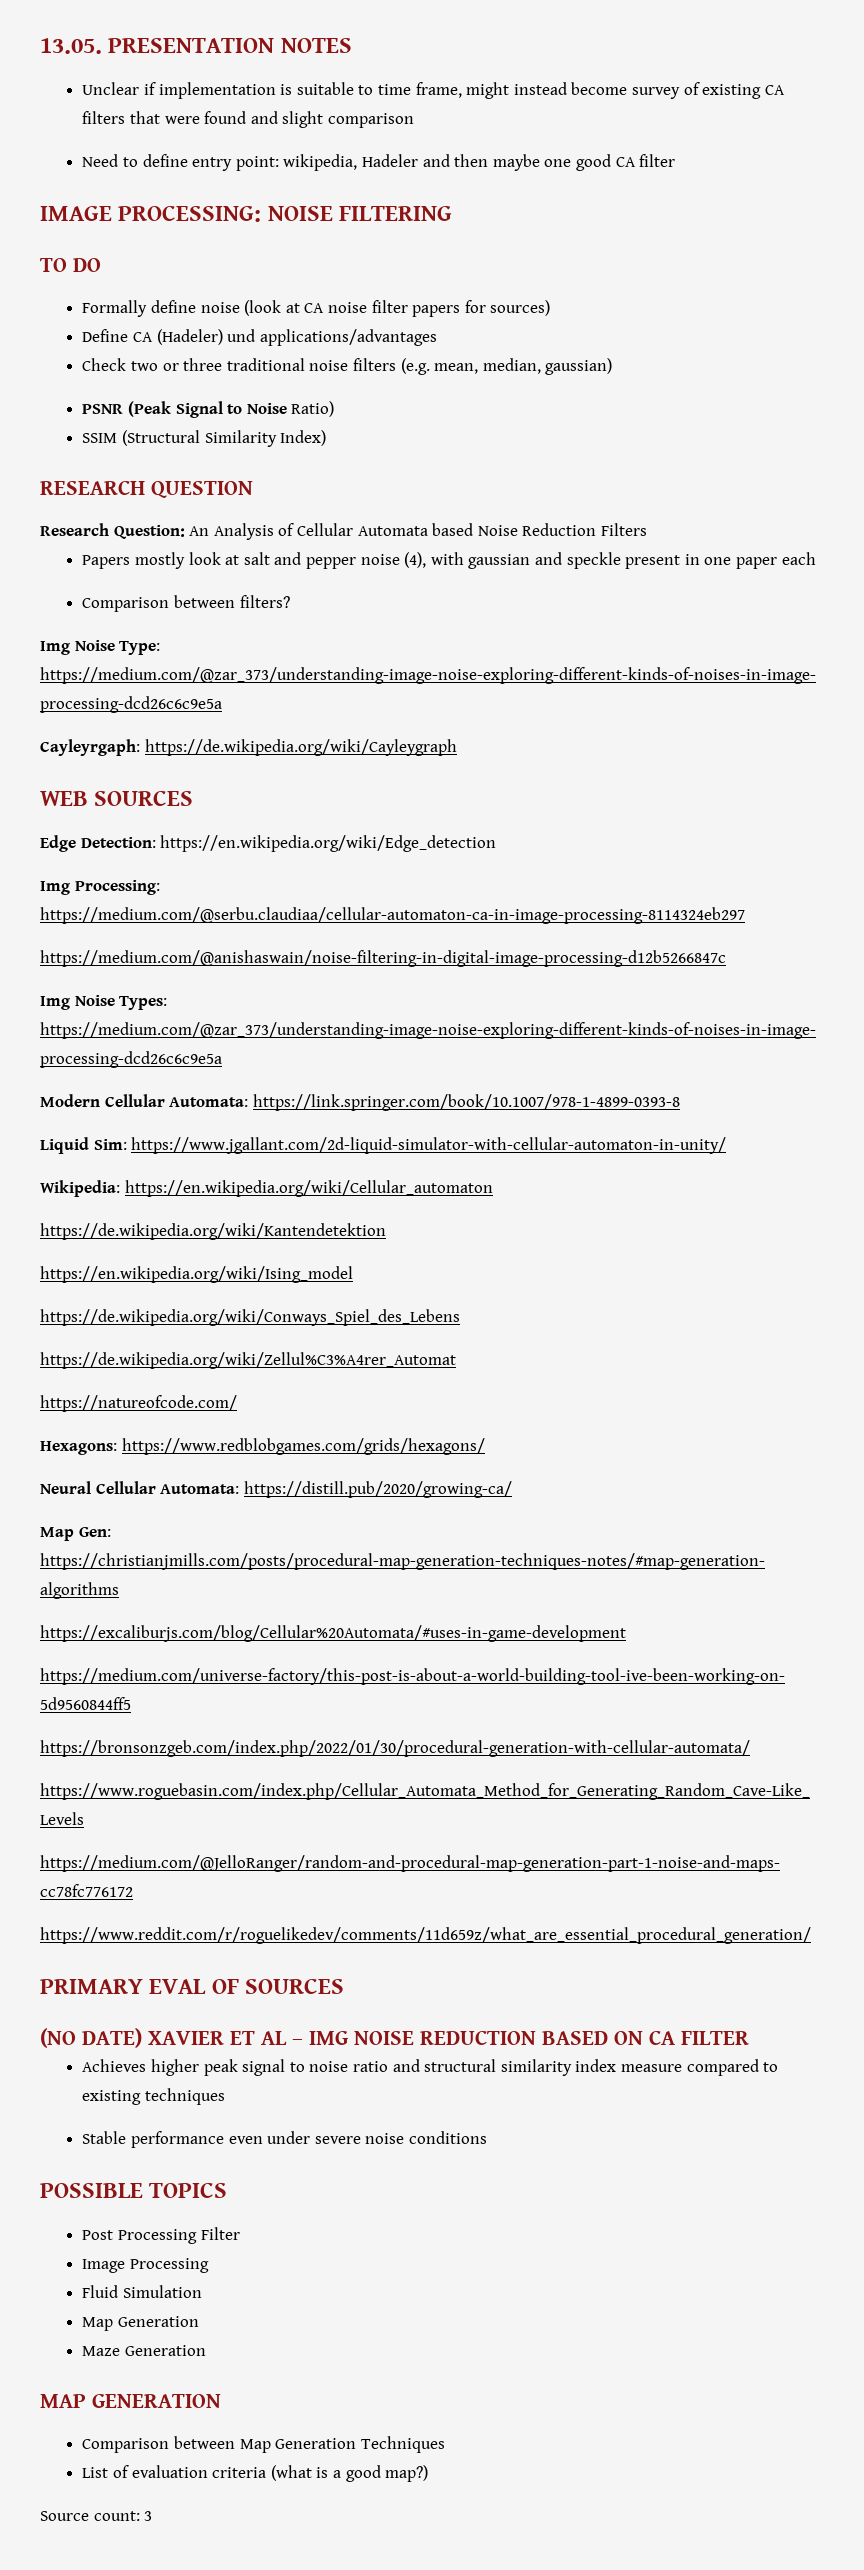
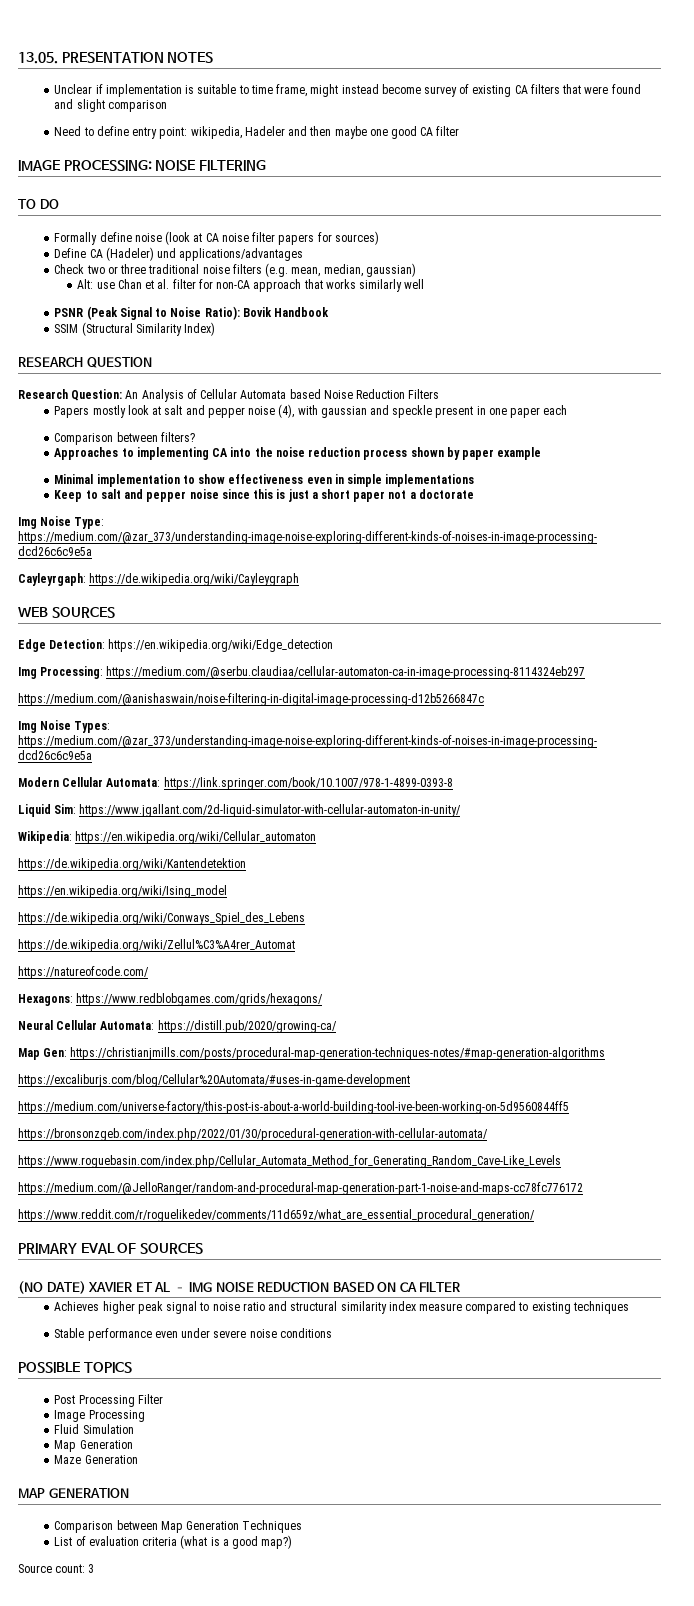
+ Alt: use Chan et al. filter for non-CA approach that works similarly well
- PSNR (Peak Signal to Noise Ratio)
+ PSNR (Peak Signal to Noise Ratio): Bovik Handbook
+ Approaches to implementing CA into the noise reduction process shown by paper example
+ Minimal implementation to show effectiveness even in simple implementations
+ Keep to salt and pepper noise since this is just a short paper not a doctorate

